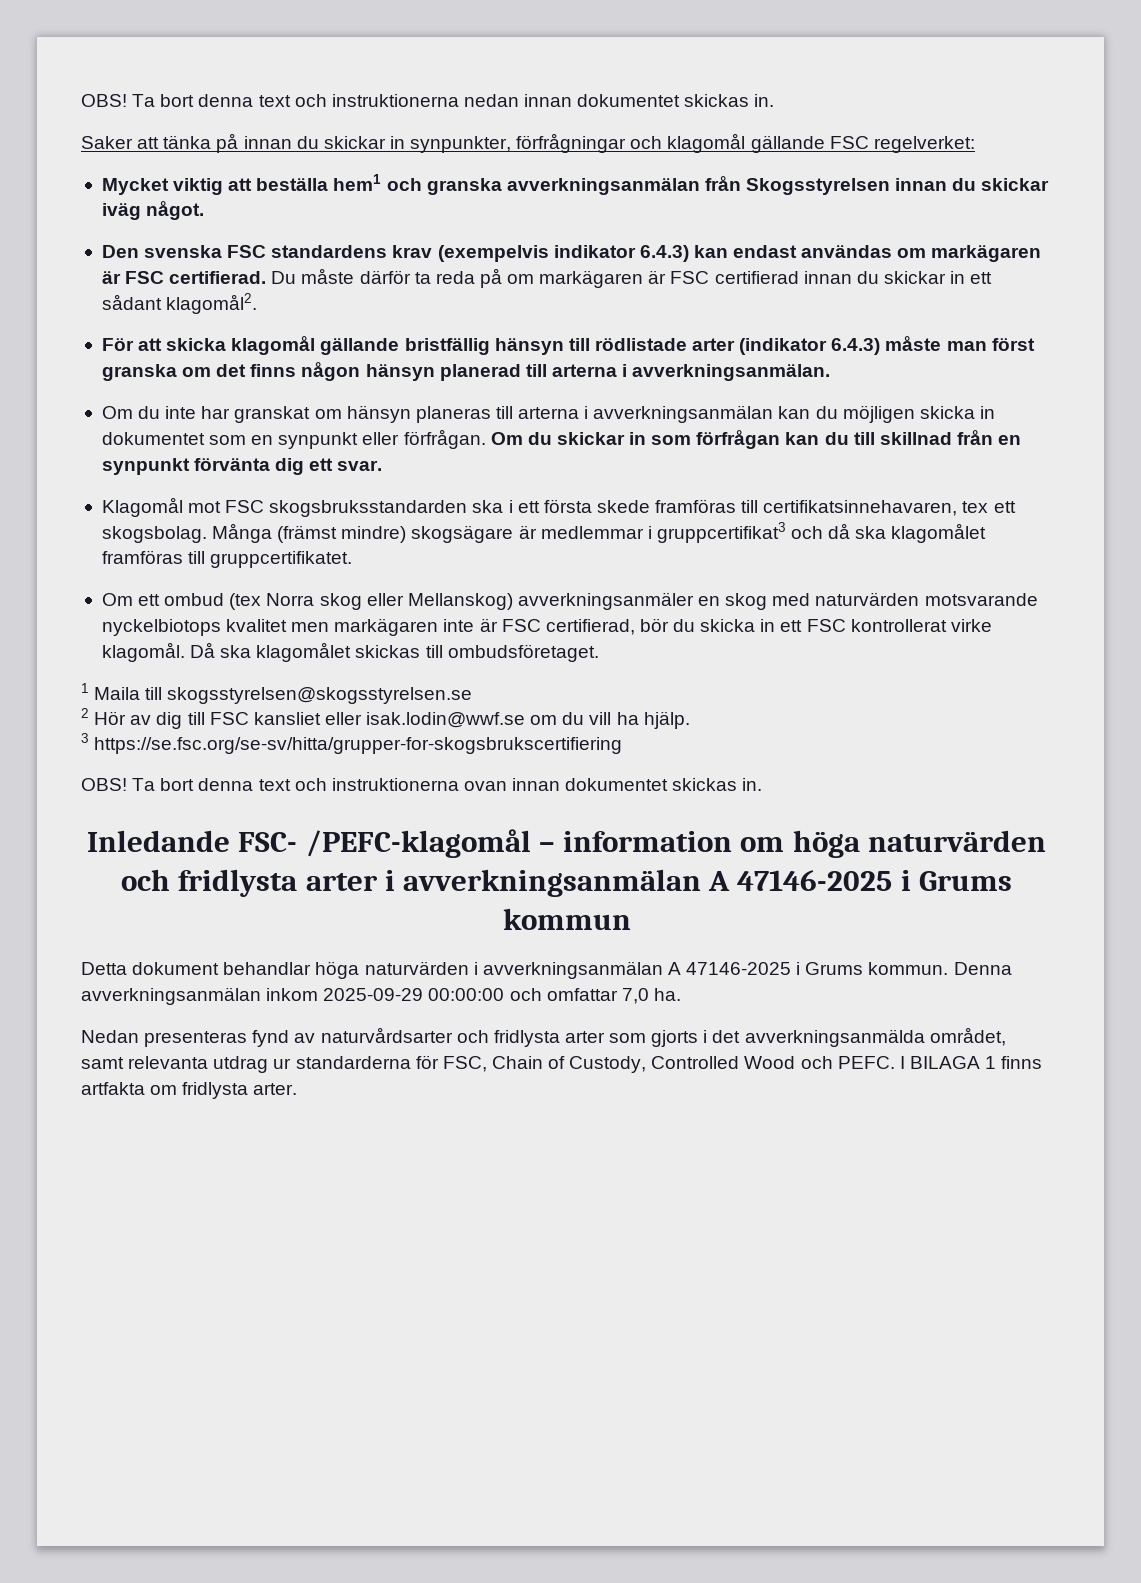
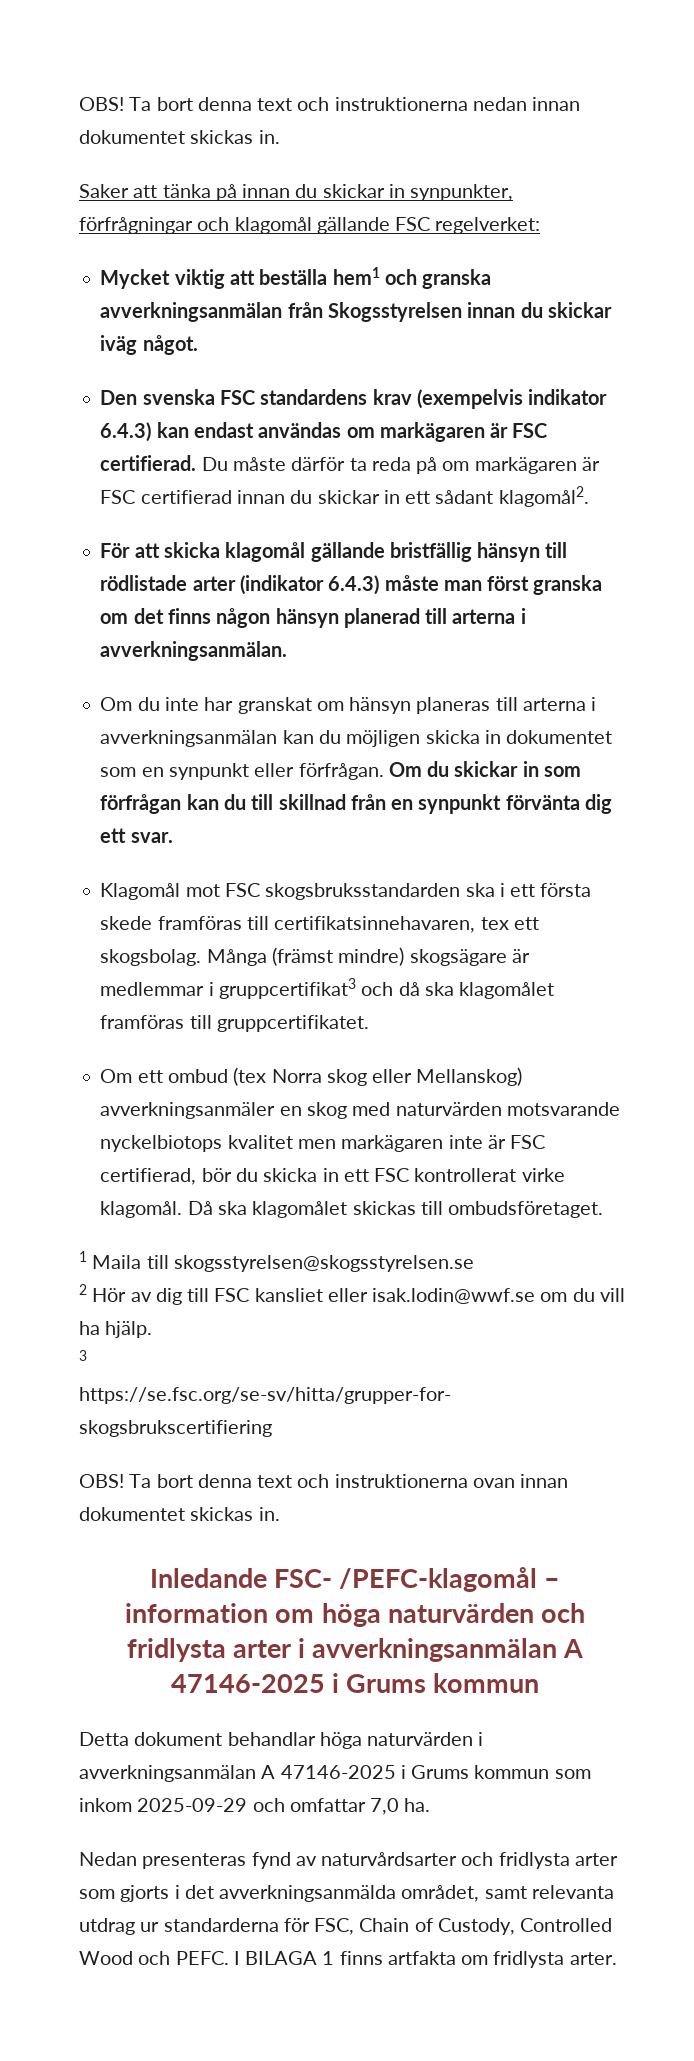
- Detta dokument behandlar höga naturvärden i avverkningsanmälan A 47146-2025 i Grums kommun. Denna avverkningsanmälan inkom 2025-09-29 00:00:00 och omfattar 7,0 ha.
+ Detta dokument behandlar höga naturvärden i avverkningsanmälan A 47146-2025 i Grums kommun som inkom 2025-09-29 och omfattar 7,0 ha.

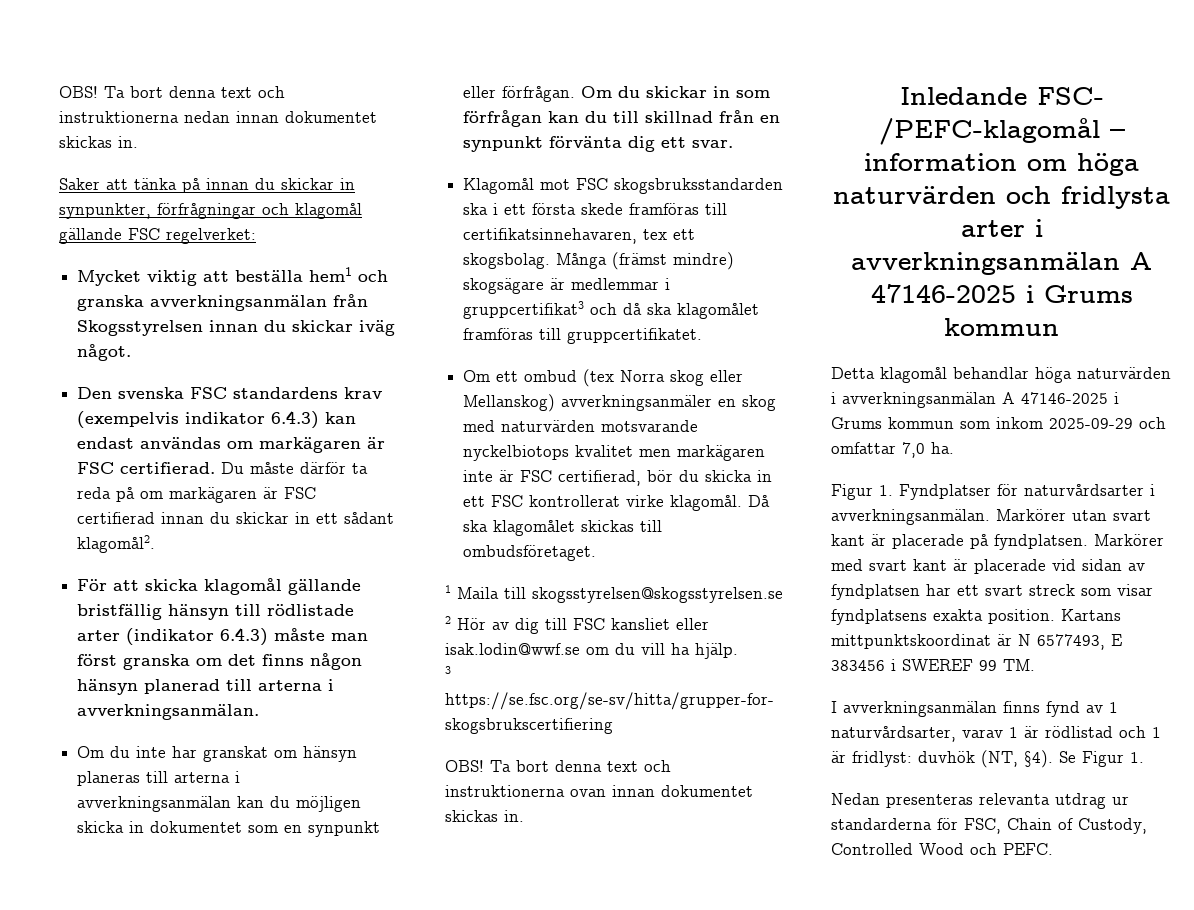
- Detta dokument behandlar höga naturvärden i avverkningsanmälan A 47146-2025 i Grums kommun som inkom 2025-09-29 och omfattar 7,0 ha.
+ Detta klagomål behandlar höga naturvärden i avverkningsanmälan A 47146-2025 i Grums kommun som inkom 2025-09-29 och omfattar 7,0 ha.
- Nedan presenteras fynd av naturvårdsarter och fridlysta arter som gjorts i det avverkningsanmälda området, samt relevanta utdrag ur standarderna för FSC, Chain of Custody, Controlled Wood och PEFC. I BILAGA 1 finns artfakta om fridlysta arter.
+ Figur 1. Fyndplatser för naturvårdsarter i avverkningsanmälan. Markörer utan svart kant är placerade på fyndplatsen. Markörer med svart kant är placerade vid sidan av fyndplatsen har ett svart streck som visar fyndplatsens exakta position. Kartans mittpunktskoordinat är N 6577493, E 383456 i SWEREF 99 TM.
+ I avverkningsanmälan finns fynd av 1 naturvårdsarter, varav 1 är rödlistad och 1 är fridlyst: duvhök (NT, §4). Se Figur 1.
+ Nedan presenteras relevanta utdrag ur standarderna för FSC, Chain of Custody, Controlled Wood och PEFC.

